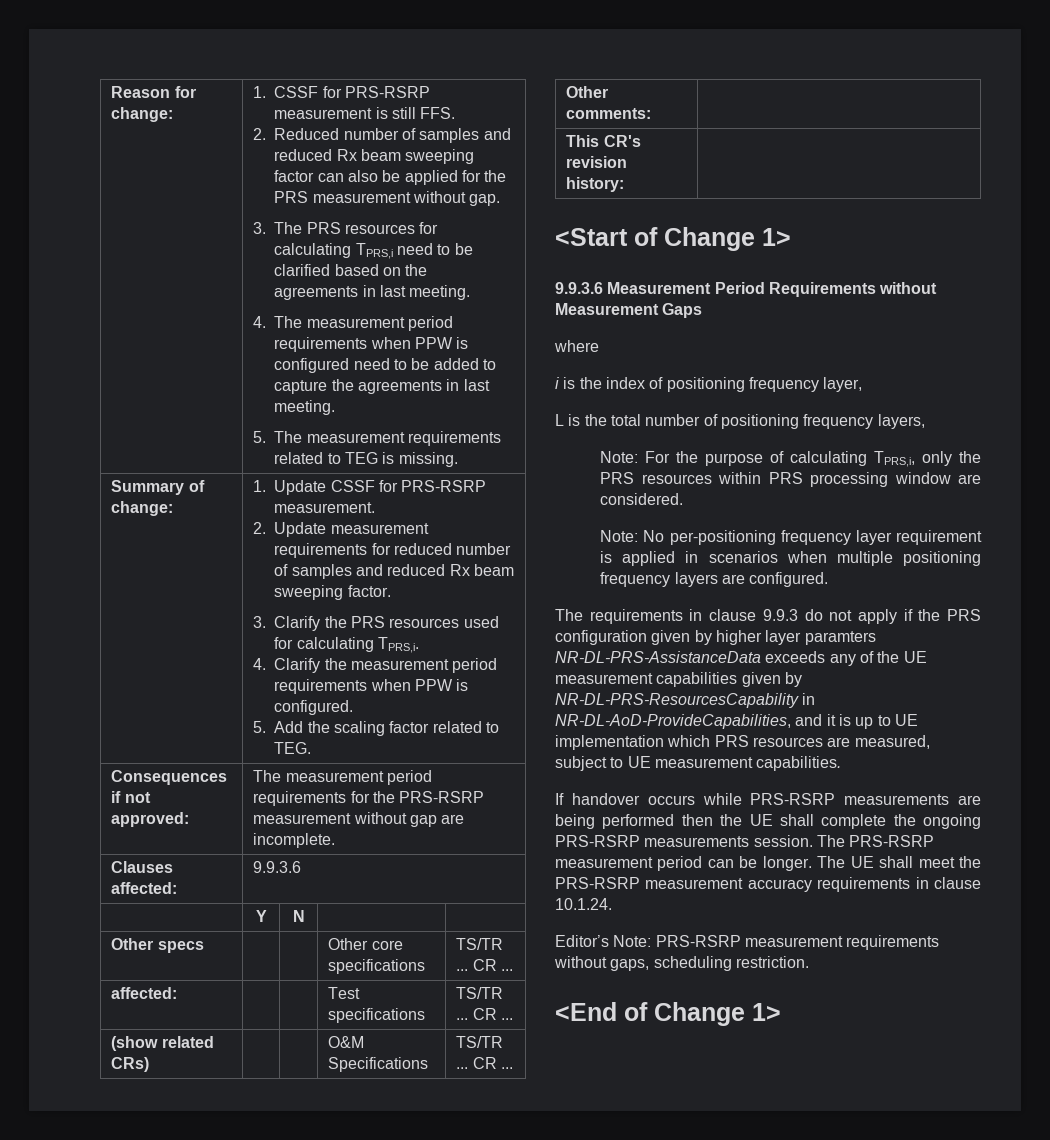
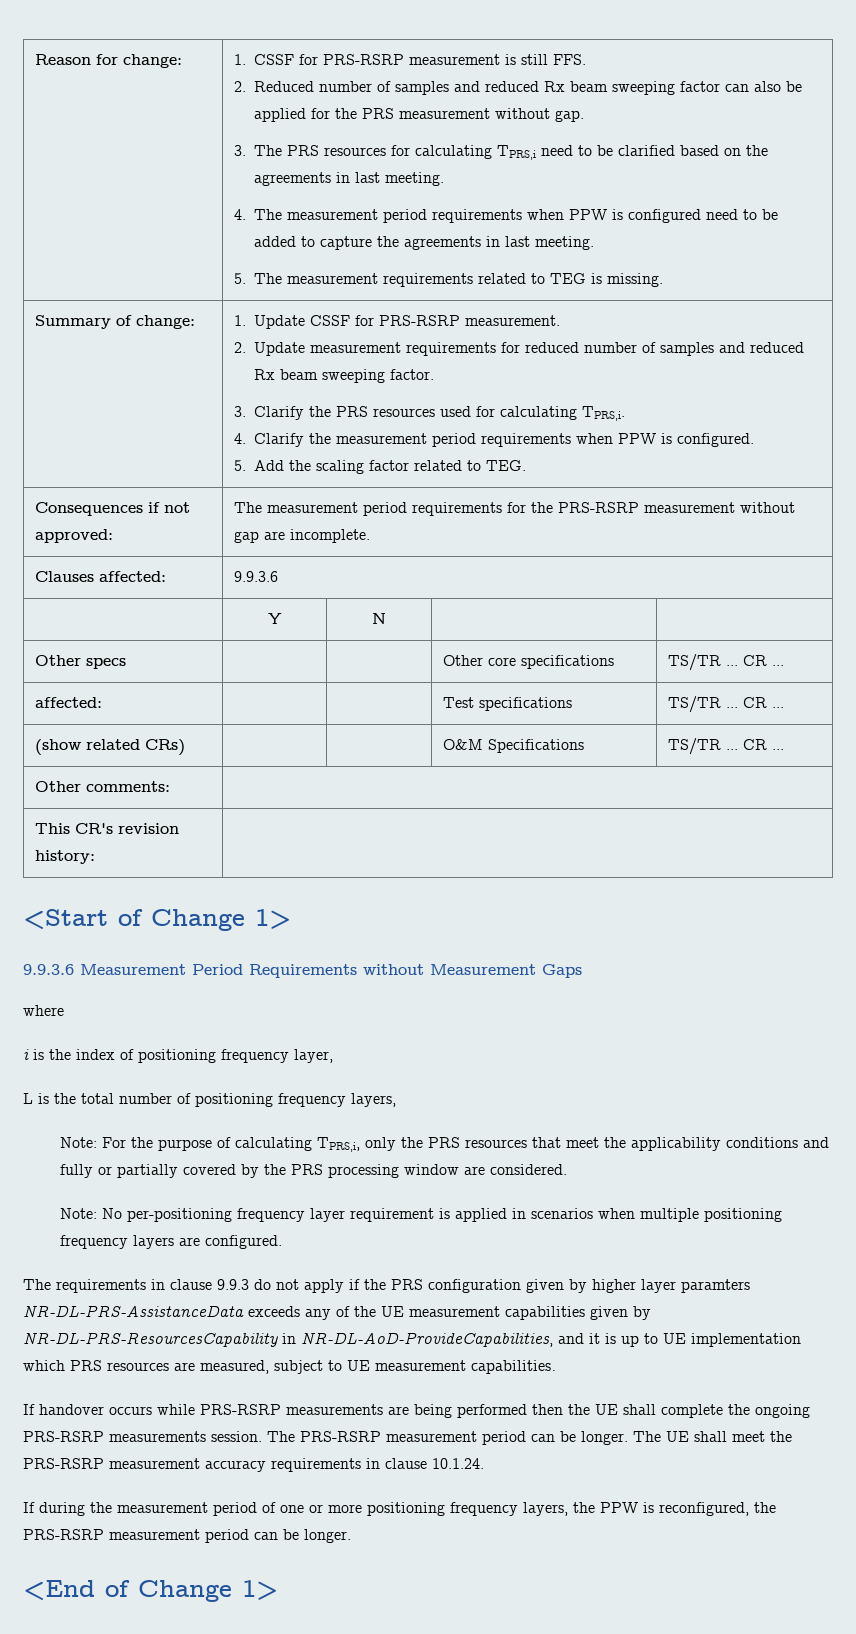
- Note: For the purpose of calculating TPRS,i, only the PRS resources within PRS processing window are considered.
+ Note: For the purpose of calculating TPRS,i, only the PRS resources that meet the applicability conditions and fully or partially covered by the PRS processing window are considered.
- Editor’s Note: PRS-RSRP measurement requirements without gaps, scheduling restriction.
+ If during the measurement period of one or more positioning frequency layers, the PPW is reconfigured, the PRS-RSRP measurement period can be longer.

